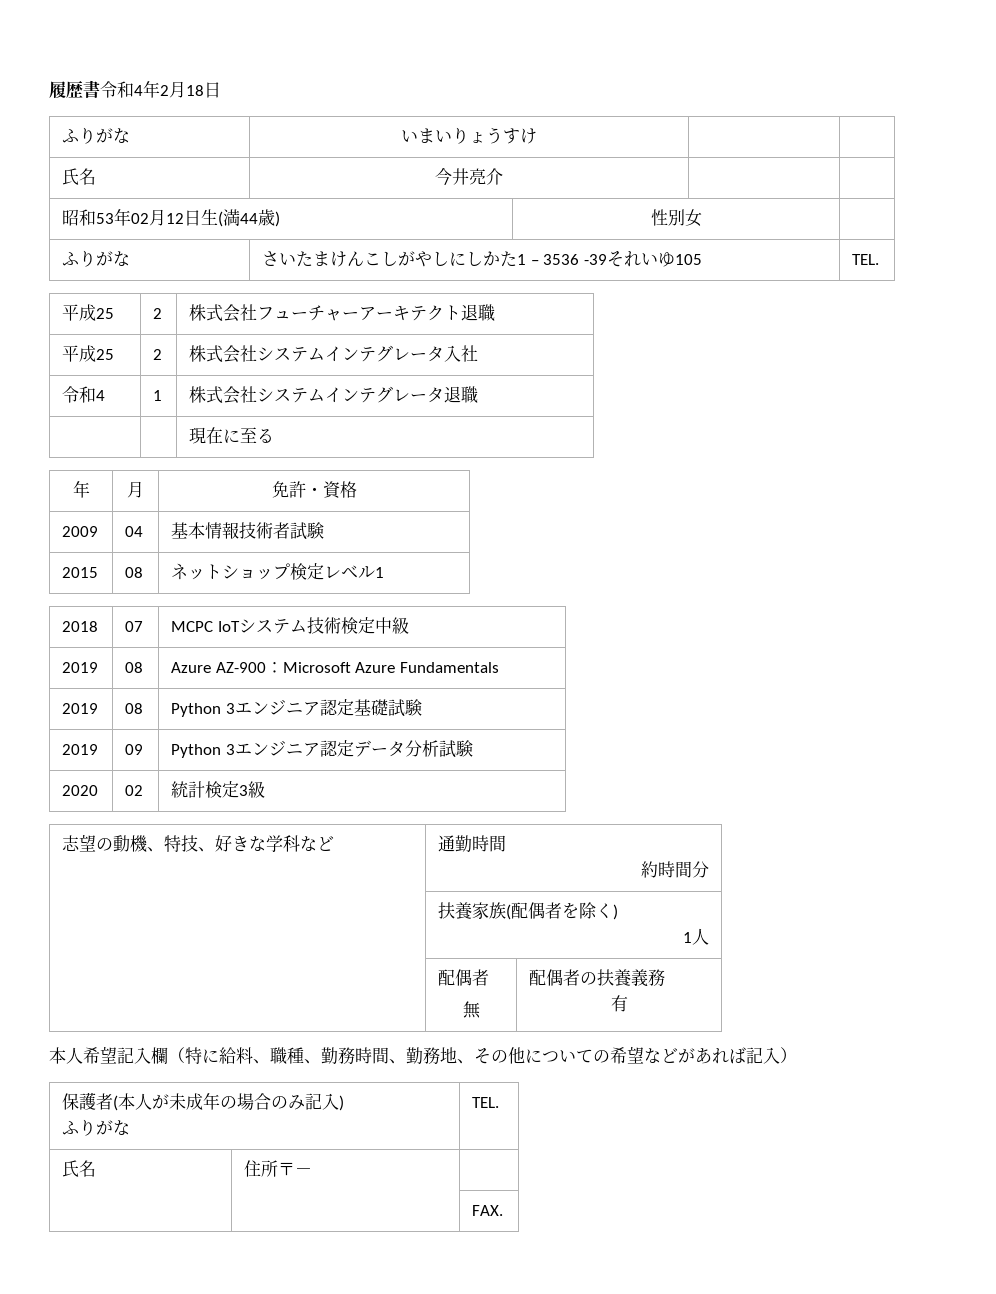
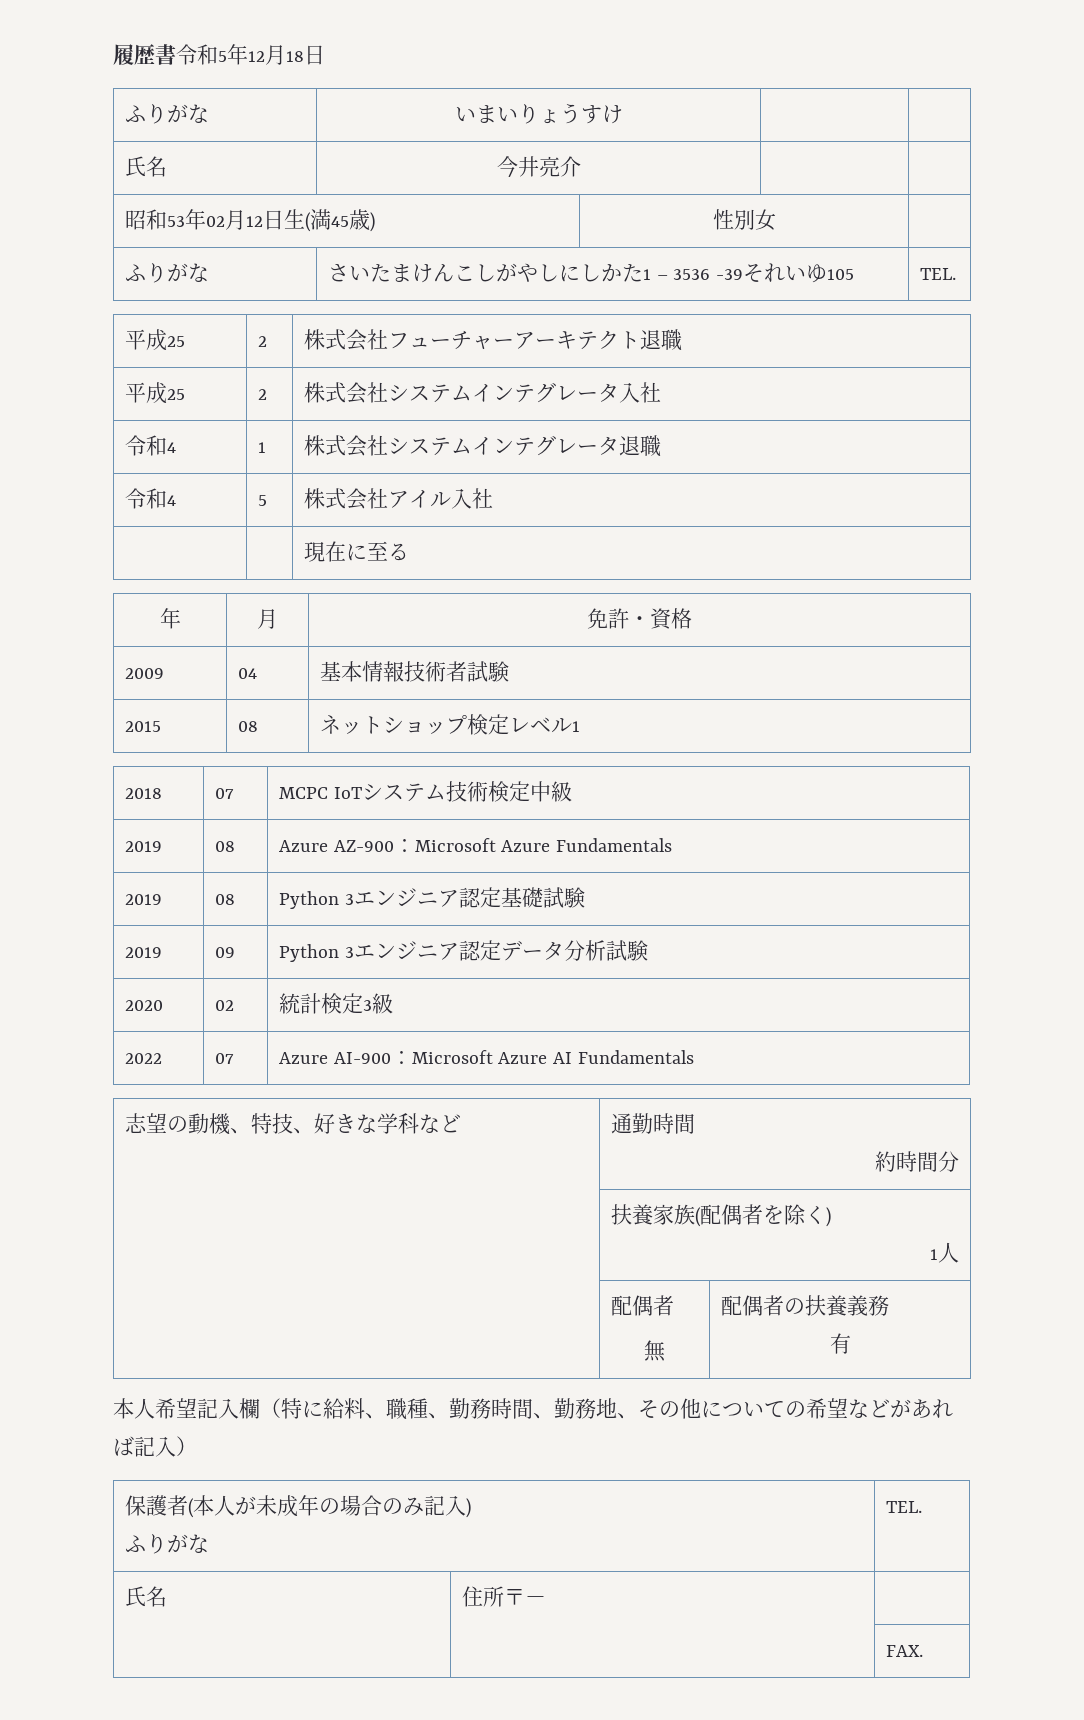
- 履歴書令和4年2月18日
+ 履歴書令和5年12月18日
- 昭和53年02月12日生(満44歳) | 性別女 |
+ 昭和53年02月12日生(満45歳) | 性別女 |
+ 令和4 | 5 | 株式会社アイル入社
+ 2022 | 07 | Azure AI-900：Microsoft Azure AI Fundamentals

